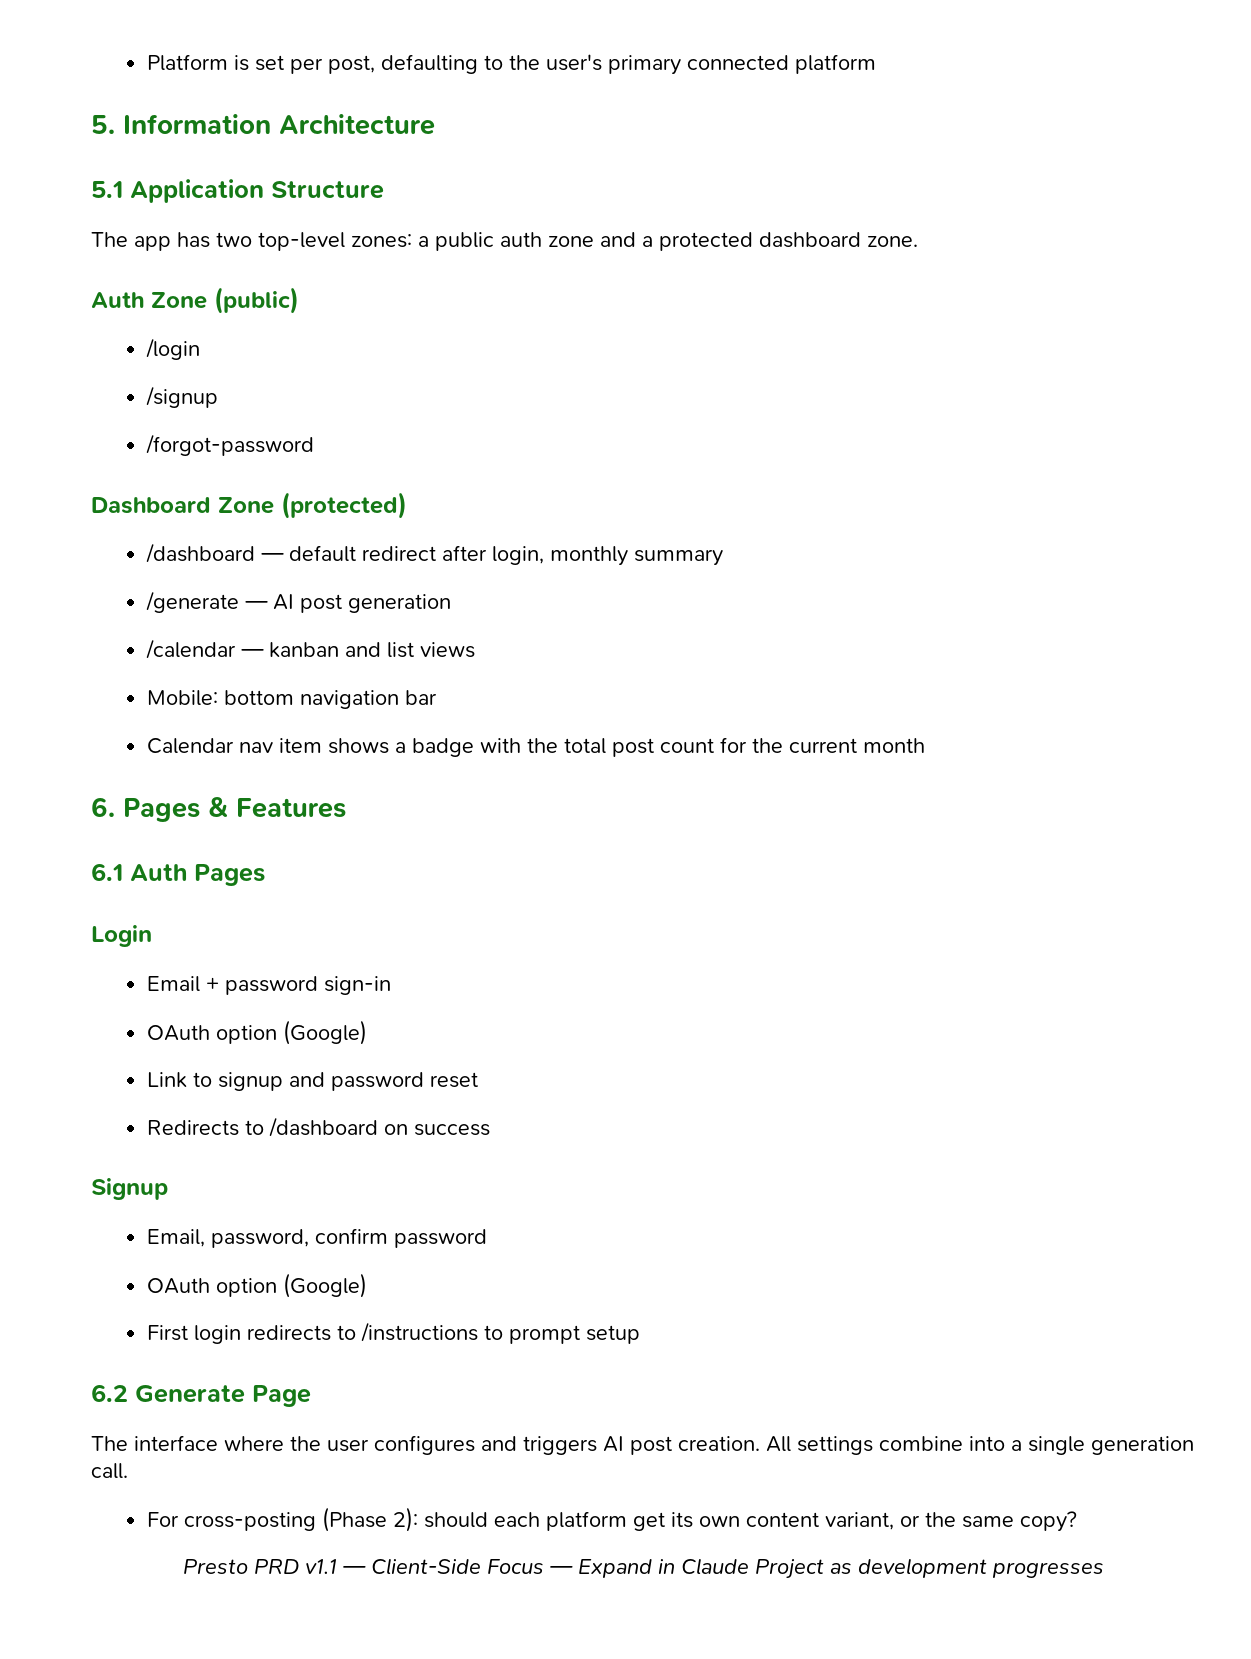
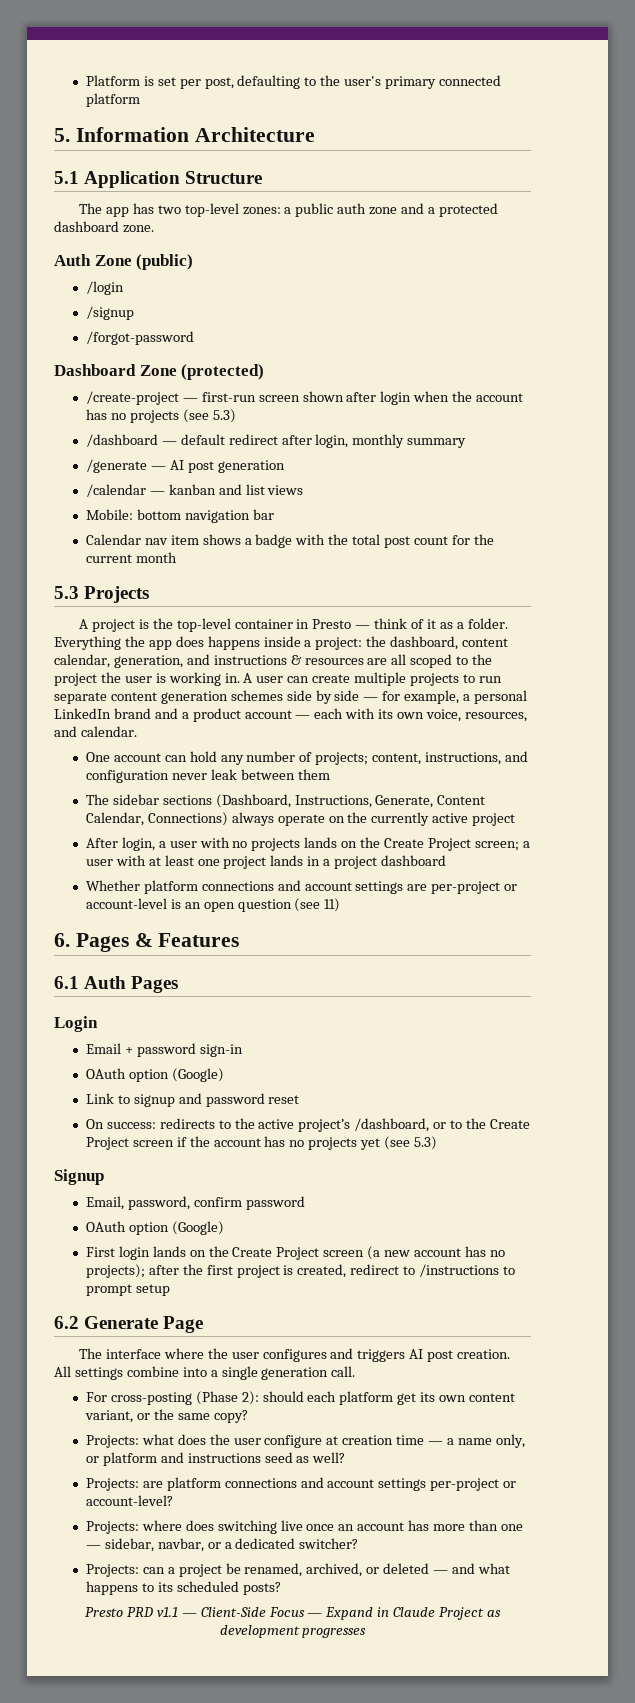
+ /create-project — first-run screen shown after login when the account has no projects (see 5.3)
+ 5.3 Projects
+ A project is the top-level container in Presto — think of it as a folder. Everything the app does happens inside a project: the dashboard, content calendar, generation, and instructions & resources are all scoped to the project the user is working in. A user can create multiple projects to run separate content generation schemes side by side — for example, a personal LinkedIn brand and a product account — each with its own voice, resources, and calendar.
+ One account can hold any number of projects; content, instructions, and configuration never leak between them
+ The sidebar sections (Dashboard, Instructions, Generate, Content Calendar, Connections) always operate on the currently active project
+ After login, a user with no projects lands on the Create Project screen; a user with at least one project lands in a project dashboard
+ Whether platform connections and account settings are per-project or account-level is an open question (see 11)
- Redirects to /dashboard on success
+ On success: redirects to the active project’s /dashboard, or to the Create Project screen if the account has no projects yet (see 5.3)
- First login redirects to /instructions to prompt setup
+ First login lands on the Create Project screen (a new account has no projects); after the first project is created, redirect to /instructions to prompt setup
+ Projects: what does the user configure at creation time — a name only, or platform and instructions seed as well?
+ Projects: are platform connections and account settings per-project or account-level?
+ Projects: where does switching live once an account has more than one — sidebar, navbar, or a dedicated switcher?
+ Projects: can a project be renamed, archived, or deleted — and what happens to its scheduled posts?

